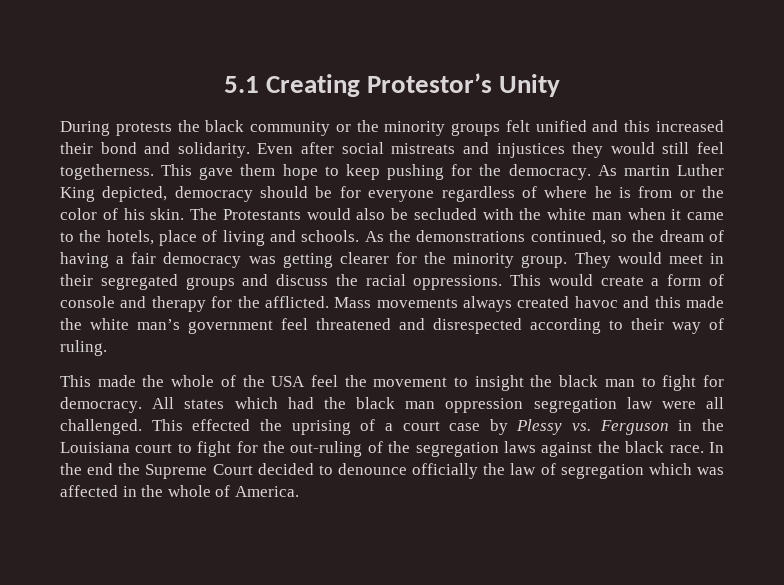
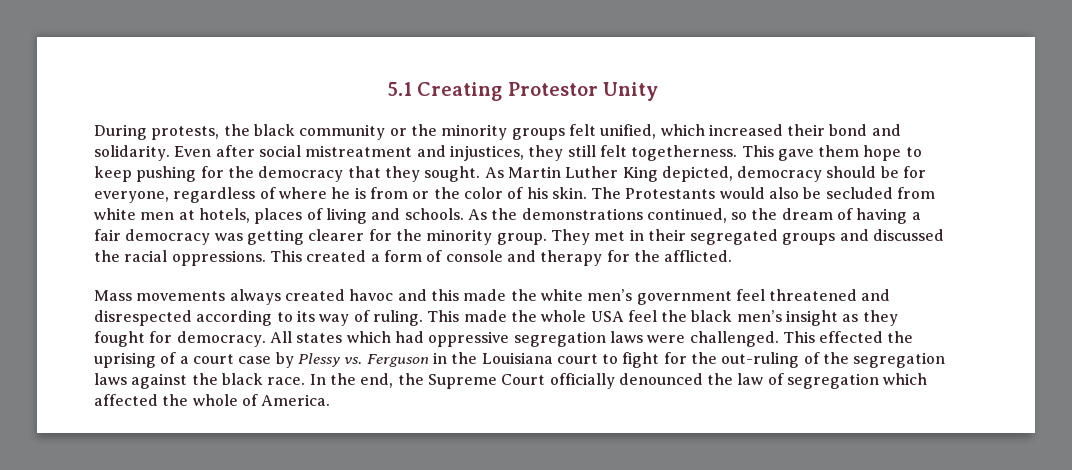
- 5.1 Creating Protestor’s Unity
+ 5.1 Creating Protestor Unity
- During protests the black community or the minority groups felt unified and this increased their bond and solidarity.
+ During protests, the black community or the minority groups felt unified, which increased their bond and solidarity.
- Even after social mistreats and injustices they would still feel togetherness.
+ Even after social mistreatment and injustices, they still felt togetherness.
- This gave them hope to keep pushing for the democracy. As martin Luther King depicted, democracy should be for everyone regardless of where he is from or the color of his skin.
+ This gave them hope to keep pushing for the democracy that they sought. As Martin Luther King depicted, democracy should be for everyone, regardless of where he is from or the color of his skin.
- The Protestants would also be secluded with the white man when it came to the hotels, place of living and schools.
+ The Protestants would also be secluded from white men at hotels, places of living and schools.
- They would meet in their segregated groups and discuss the racial oppressions.
+ They met in their segregated groups and discussed the racial oppressions.
- This would create a form of console and therapy for the afflicted. Mass movements always created havoc and this made the white man’s government feel threatened and disrespected according to their way of ruling.
- This made the whole of the USA feel the movement to insight the black man to fight for democracy.
+ This created a form of console and therapy for the afflicted.
+ Mass movements always created havoc and this made the white men’s government feel threatened and disrespected according to its way of ruling. This made the whole USA feel the black men’s insight as they fought for democracy.
- All states which had the black man oppression segregation law were all challenged.
+ All states which had oppressive segregation laws were challenged.
- In the end the Supreme Court decided to denounce officially the law of segregation which was affected in the whole of America.
+ In the end, the Supreme Court officially denounced the law of segregation which affected the whole of America.

